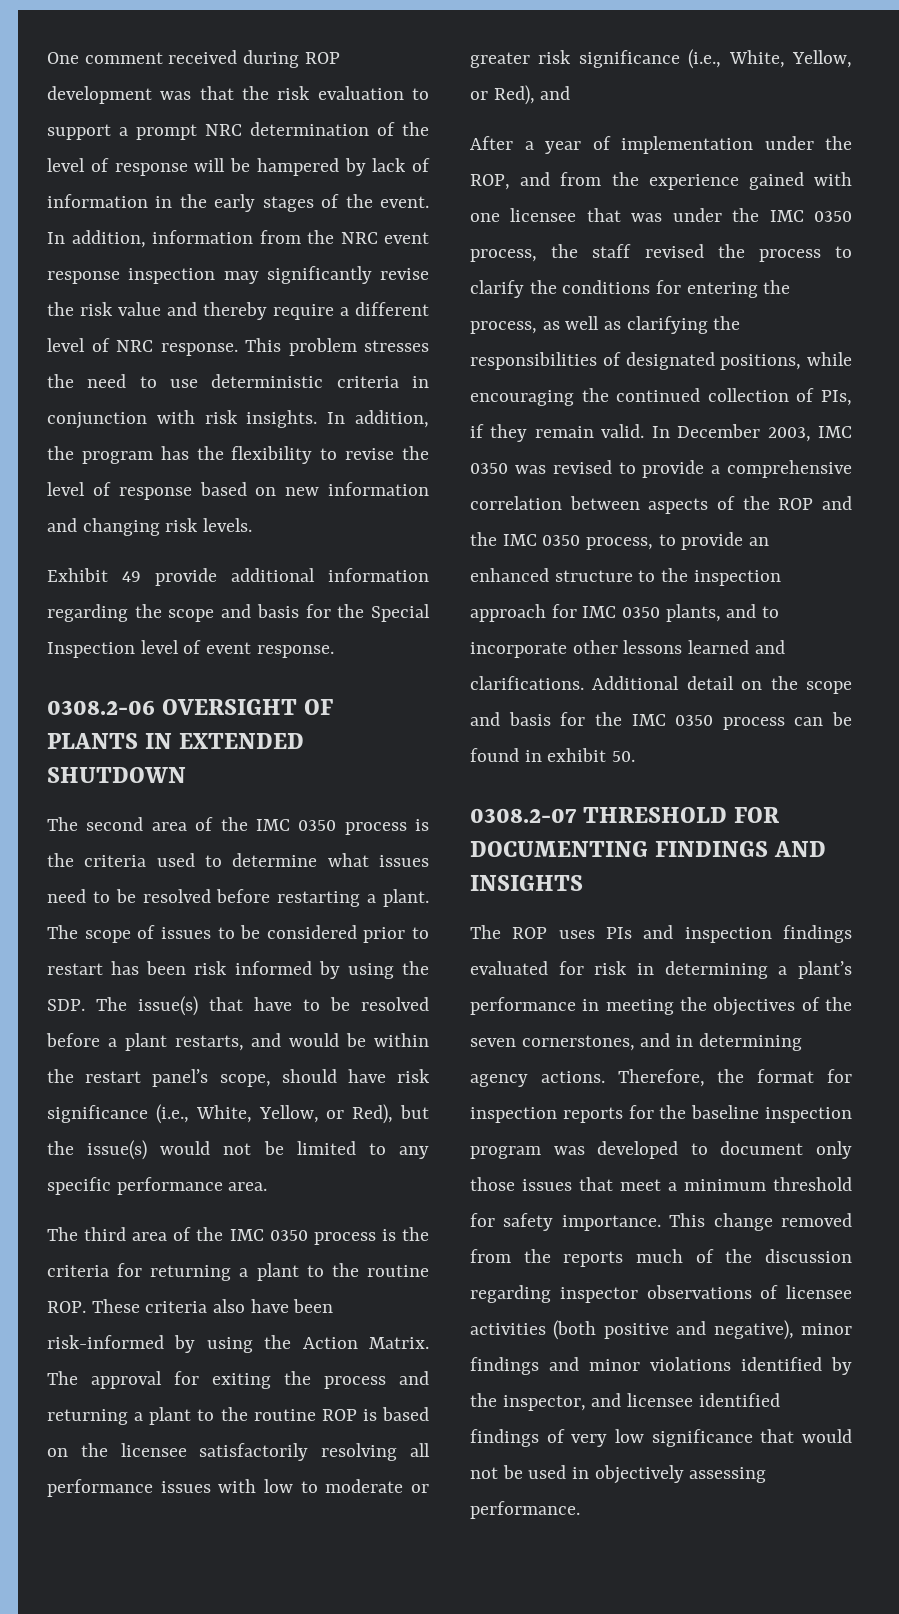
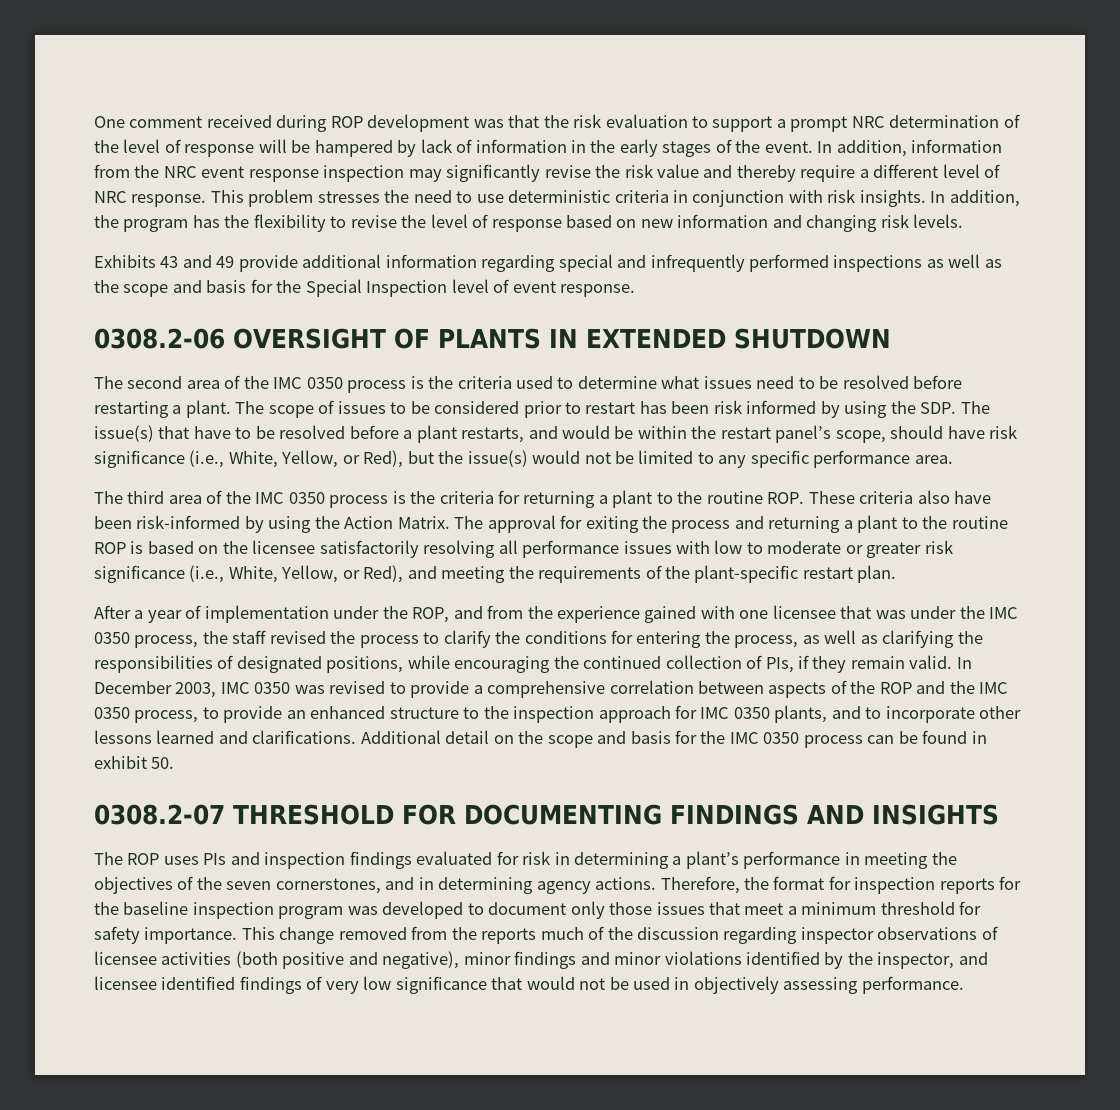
- Exhibit 49 provide additional information regarding the scope and basis for the Special Inspection level of event response.
+ Exhibits 43 and 49 provide additional information regarding special and infrequently performed inspections as well as the scope and basis for the Special Inspection level of event response.
- The approval for exiting the process and returning a plant to the routine ROP is based on the licensee satisfactorily resolving all performance issues with low to moderate or greater risk significance (i.e., White, Yellow, or Red), and
+ The approval for exiting the process and returning a plant to the routine ROP is based on the licensee satisfactorily resolving all performance issues with low to moderate or greater risk significance (i.e., White, Yellow, or Red), and meeting the requirements of the plant-specific restart plan.

